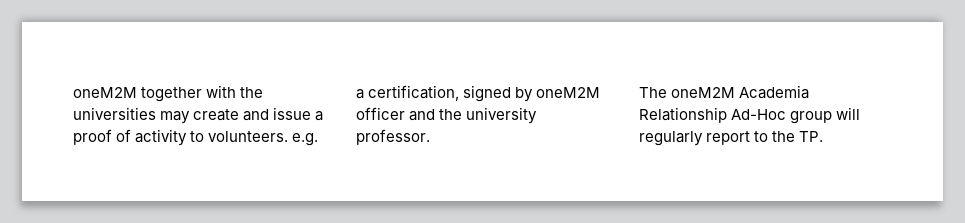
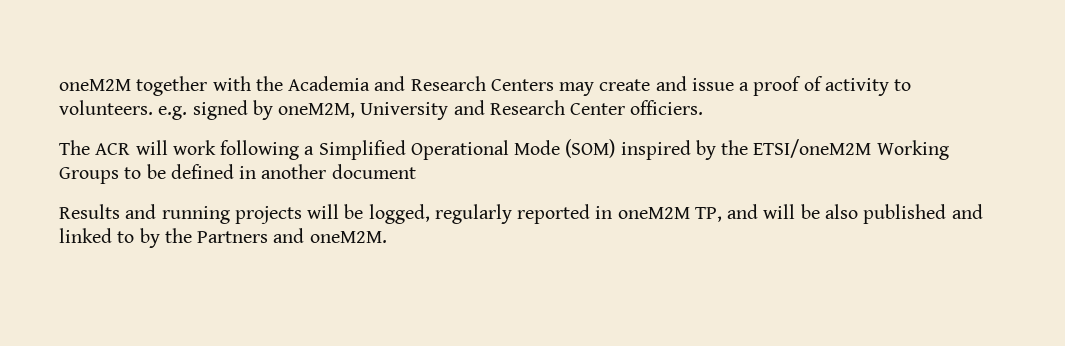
- oneM2M together with the universities may create and issue a proof of activity to volunteers. e.g. a certification, signed by oneM2M officer and the university professor.
- The oneM2M Academia Relationship Ad-Hoc group will regularly report to the TP.
+ oneM2M together with the Academia and Research Centers may create and issue a proof of activity to volunteers. e.g. signed by oneM2M, University and Research Center officiers.
+ The ACR will work following a Simplified Operational Mode (SOM) inspired by the ETSI/oneM2M Working Groups to be defined in another document
+ Results and running projects will be logged, regularly reported in oneM2M TP, and will be also published and linked to by the Partners and oneM2M.

